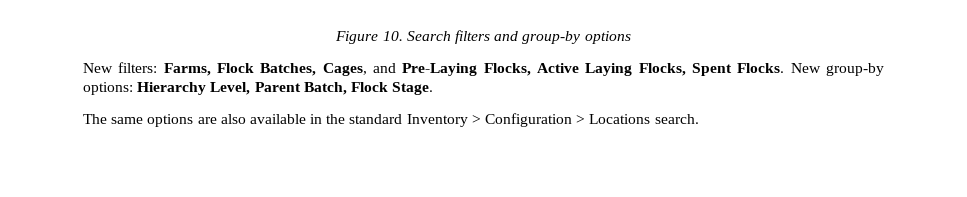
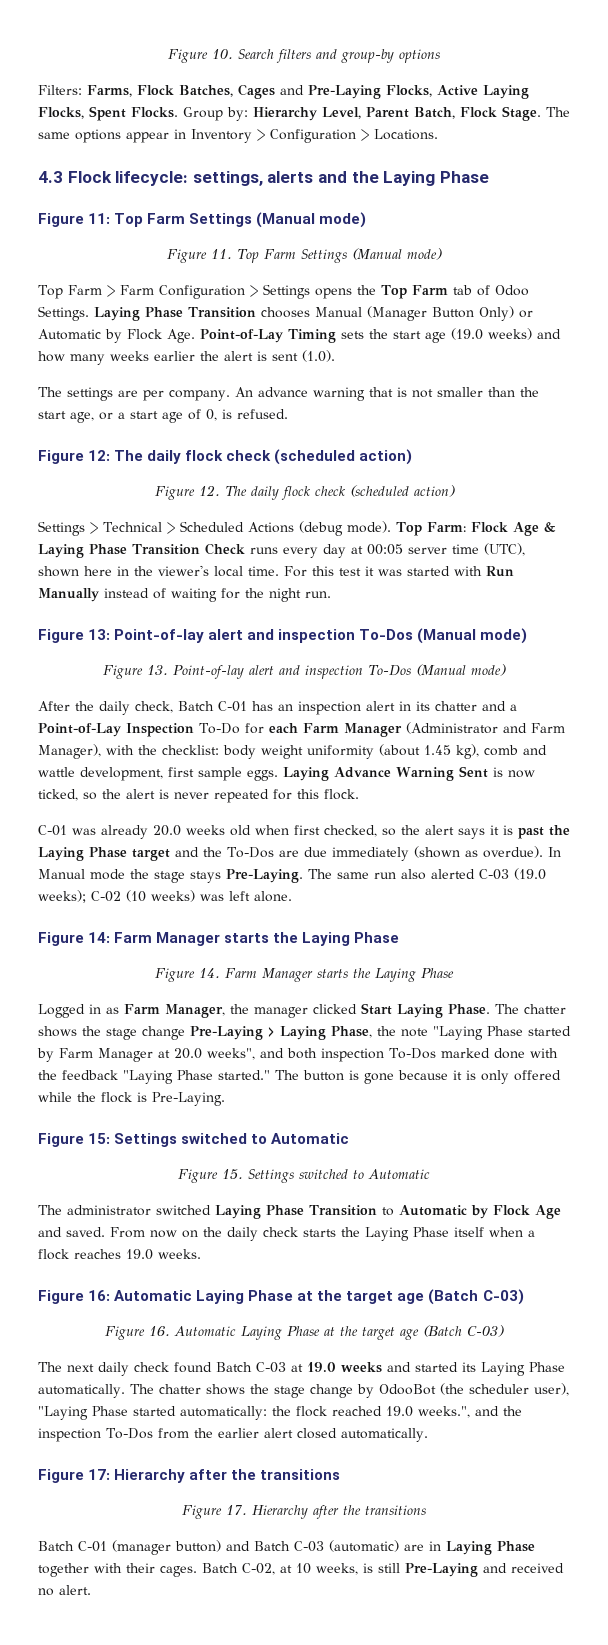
- New filters: Farms, Flock Batches, Cages, and Pre-Laying Flocks, Active Laying Flocks, Spent Flocks.
+ Filters: Farms, Flock Batches, Cages and Pre-Laying Flocks, Active Laying Flocks, Spent Flocks.
- New group-by options: Hierarchy Level, Parent Batch, Flock Stage.
- The same options are also available in the standard Inventory > Configuration > Locations search.
+ Group by: Hierarchy Level, Parent Batch, Flock Stage. The same options appear in Inventory > Configuration > Locations.
+ 4.3 Flock lifecycle: settings, alerts and the Laying Phase
+ Figure 11: Top Farm Settings (Manual mode)
+ Figure 11. Top Farm Settings (Manual mode)
+ Top Farm > Farm Configuration > Settings opens the Top Farm tab of Odoo Settings. Laying Phase Transition chooses Manual (Manager Button Only) or Automatic by Flock Age. Point-of-Lay Timing sets the start age (19.0 weeks) and how many weeks earlier the alert is sent (1.0).
+ The settings are per company. An advance warning that is not smaller than the start age, or a start age of 0, is refused.
+ Figure 12: The daily flock check (scheduled action)
+ Figure 12. The daily flock check (scheduled action)
+ Settings > Technical > Scheduled Actions (debug mode). Top Farm: Flock Age & Laying Phase Transition Check runs every day at 00:05 server time (UTC), shown here in the viewer's local time. For this test it was started with Run Manually instead of waiting for the night run.
+ Figure 13: Point-of-lay alert and inspection To-Dos (Manual mode)
+ Figure 13. Point-of-lay alert and inspection To-Dos (Manual mode)
+ After the daily check, Batch C-01 has an inspection alert in its chatter and a Point-of-Lay Inspection To-Do for each Farm Manager (Administrator and Farm Manager), with the checklist: body weight uniformity (about 1.45 kg), comb and wattle development, first sample eggs. Laying Advance Warning Sent is now ticked, so the alert is never repeated for this flock.
+ C-01 was already 20.0 weeks old when first checked, so the alert says it is past the Laying Phase target and the To-Dos are due immediately (shown as overdue). In Manual mode the stage stays Pre-Laying. The same run also alerted C-03 (19.0 weeks); C-02 (10 weeks) was left alone.
+ Figure 14: Farm Manager starts the Laying Phase
+ Figure 14. Farm Manager starts the Laying Phase
+ Logged in as Farm Manager, the manager clicked Start Laying Phase. The chatter shows the stage change Pre-Laying > Laying Phase, the note "Laying Phase started by Farm Manager at 20.0 weeks", and both inspection To-Dos marked done with the feedback "Laying Phase started." The button is gone because it is only offered while the flock is Pre-Laying.
+ Figure 15: Settings switched to Automatic
+ Figure 15. Settings switched to Automatic
+ The administrator switched Laying Phase Transition to Automatic by Flock Age and saved. From now on the daily check starts the Laying Phase itself when a flock reaches 19.0 weeks.
+ Figure 16: Automatic Laying Phase at the target age (Batch C-03)
+ Figure 16. Automatic Laying Phase at the target age (Batch C-03)
+ The next daily check found Batch C-03 at 19.0 weeks and started its Laying Phase automatically. The chatter shows the stage change by OdooBot (the scheduler user), "Laying Phase started automatically: the flock reached 19.0 weeks.", and the inspection To-Dos from the earlier alert closed automatically.
+ Figure 17: Hierarchy after the transitions
+ Figure 17. Hierarchy after the transitions
+ Batch C-01 (manager button) and Batch C-03 (automatic) are in Laying Phase together with their cages. Batch C-02, at 10 weeks, is still Pre-Laying and received no alert.

